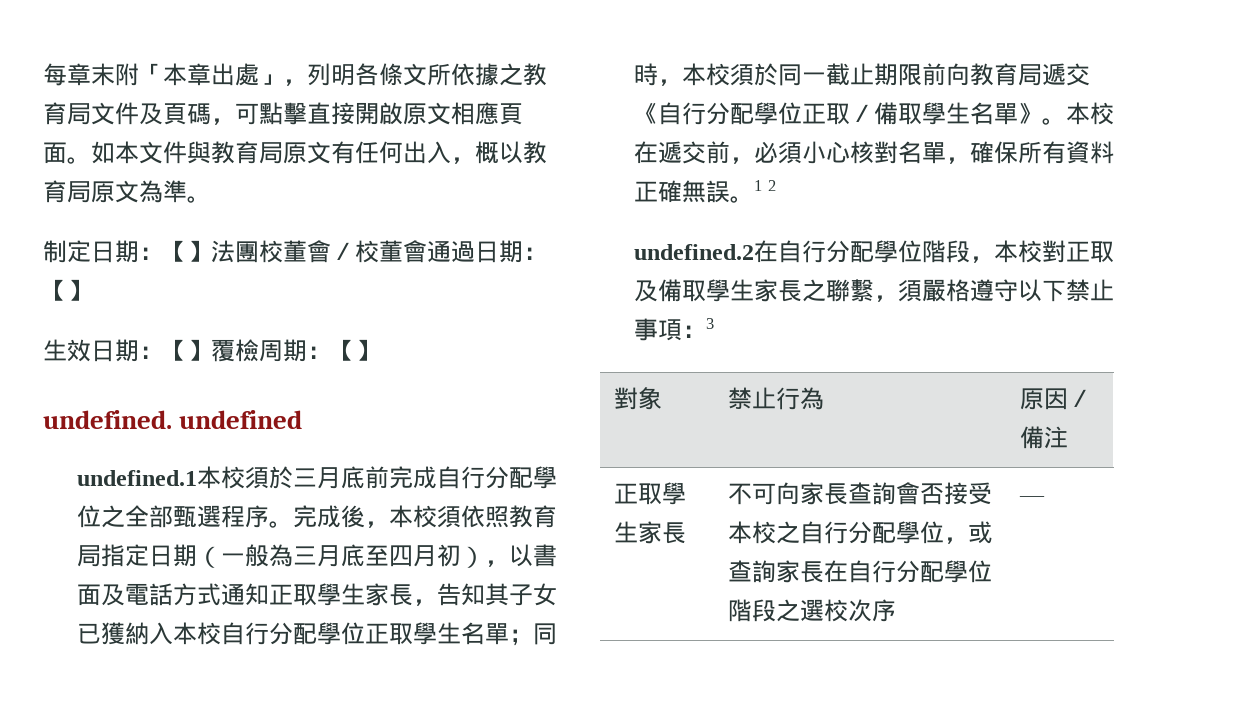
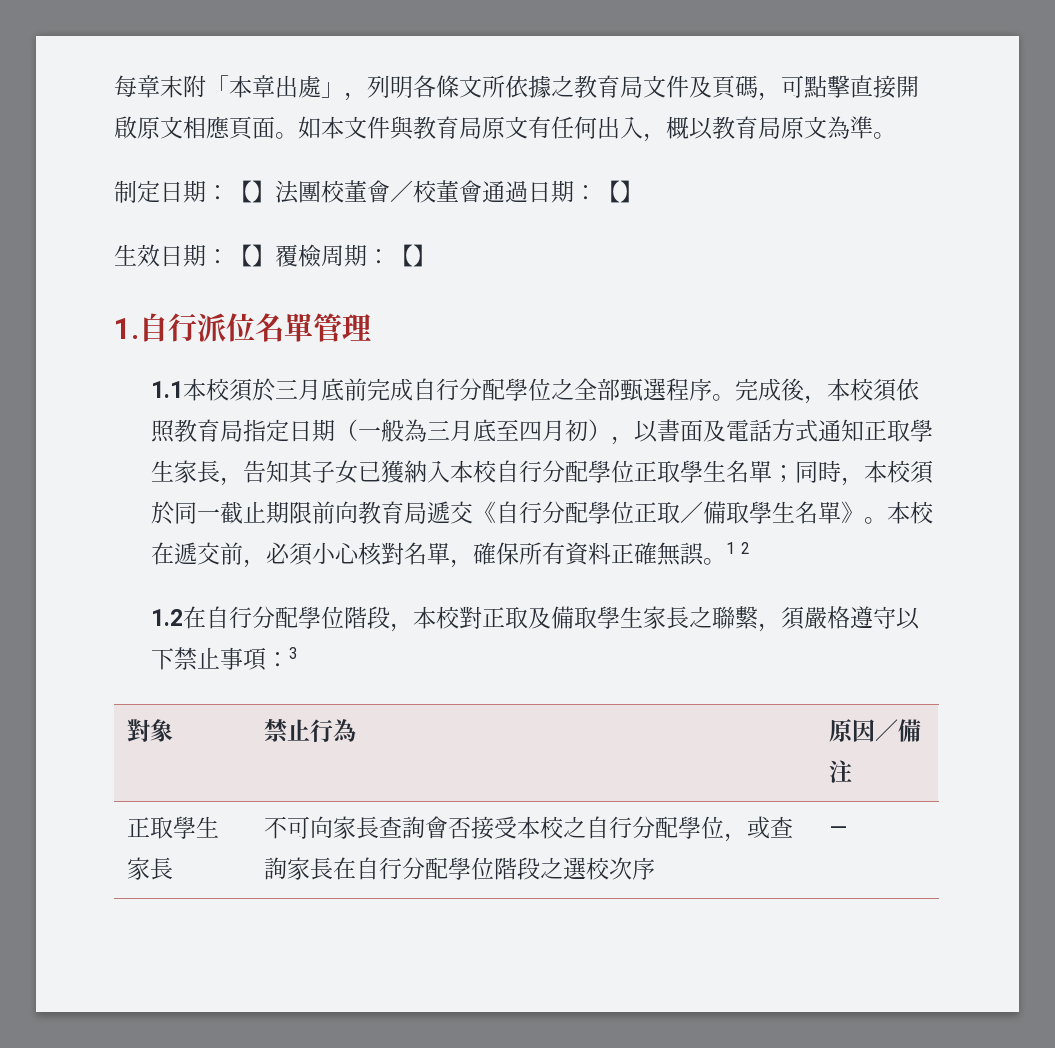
- undefined. undefined
- undefined.1本校須於三月底前完成自行分配學位之全部甄選程序。
+ 1.自行派位名單管理
+ 1.1本校須於三月底前完成自行分配學位之全部甄選程序。
- undefined.2在自行分配學位階段，本校對正取及備取學生家長之聯繫，須嚴格遵守以下禁止事項：3
+ 1.2在自行分配學位階段，本校對正取及備取學生家長之聯繫，須嚴格遵守以下禁止事項：3

